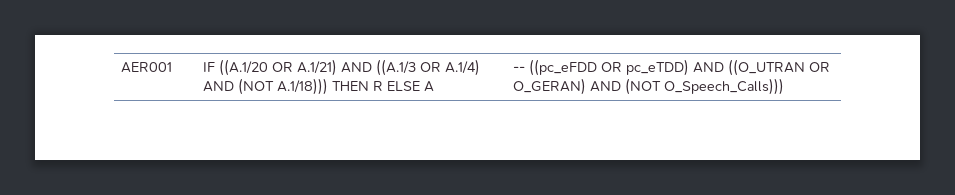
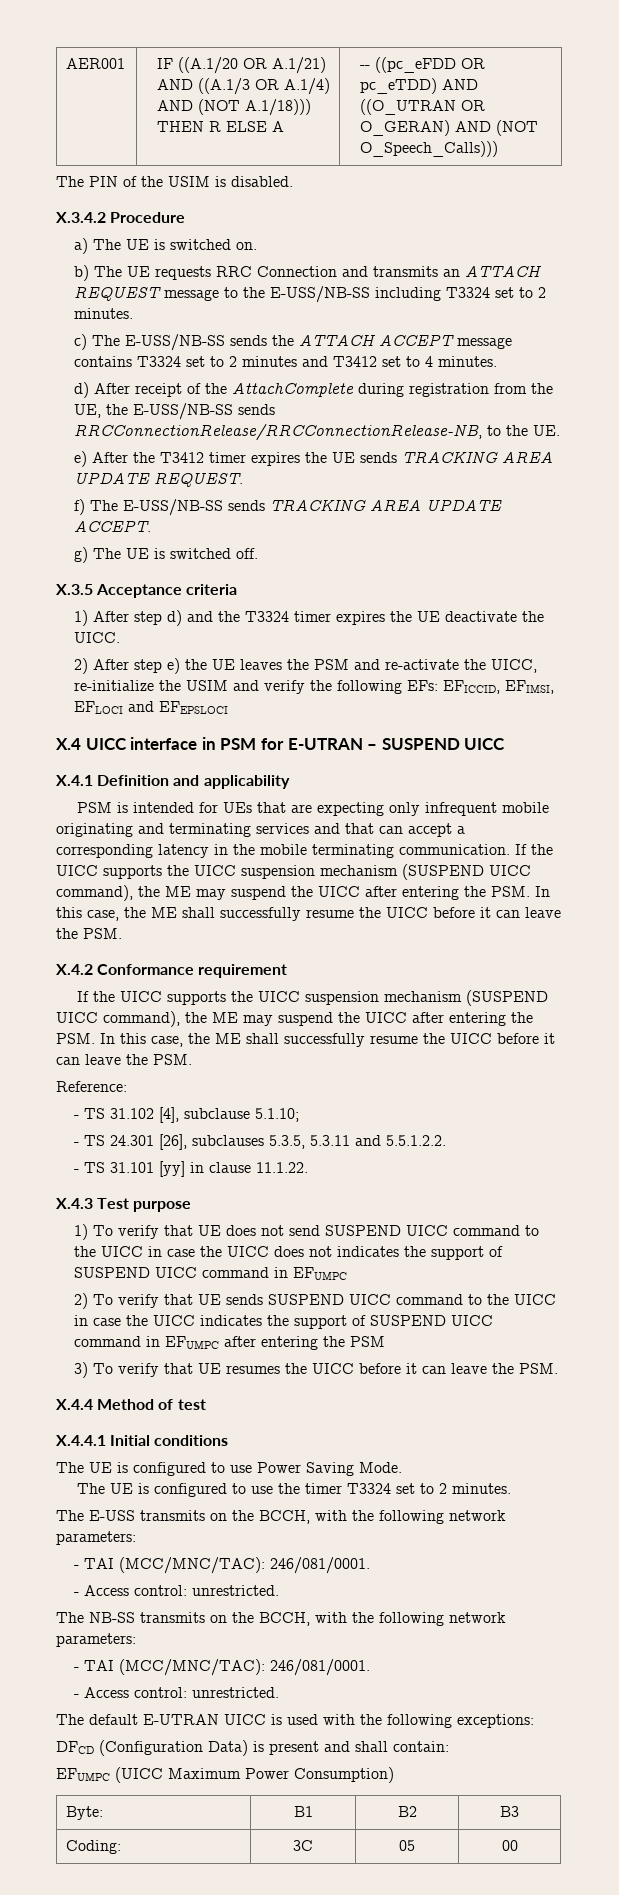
+ The PIN of the USIM is disabled.
+ X.3.4.2 Procedure
+ a) The UE is switched on.
+ b) The UE requests RRC Connection and transmits an ATTACH REQUEST message to the E-USS/NB-SS including T3324 set to 2 minutes.
+ c) The E-USS/NB-SS sends the ATTACH ACCEPT message contains T3324 set to 2 minutes and T3412 set to 4 minutes.
+ d) After receipt of the AttachComplete during registration from the UE, the E-USS/NB-SS sends RRCConnectionRelease/RRCConnectionRelease-NB, to the UE.
+ e) After the T3412 timer expires the UE sends TRACKING AREA UPDATE REQUEST.
+ f) The E-USS/NB-SS sends TRACKING AREA UPDATE ACCEPT.
+ g) The UE is switched off.
+ X.3.5 Acceptance criteria
+ 1) After step d) and the T3324 timer expires the UE deactivate the UICC.
+ 2) After step e) the UE leaves the PSM and re-activate the UICC, re-initialize the USIM and verify the following EFs: EFICCID, EFIMSI, EFLOCI and EFEPSLOCI
+ X.4 UICC interface in PSM for E-UTRAN – SUSPEND UICC
+ X.4.1 Definition and applicability
+ PSM is intended for UEs that are expecting only infrequent mobile originating and terminating services and that can accept a corresponding latency in the mobile terminating communication. If the UICC supports the UICC suspension mechanism (SUSPEND UICC command), the ME may suspend the UICC after entering the PSM. In this case, the ME shall successfully resume the UICC before it can leave the PSM.
+ X.4.2 Conformance requirement
+ If the UICC supports the UICC suspension mechanism (SUSPEND UICC command), the ME may suspend the UICC after entering the PSM. In this case, the ME shall successfully resume the UICC before it can leave the PSM.
+ Reference:
+ - TS 31.102 [4], subclause 5.1.10;
+ - TS 24.301 [26], subclauses 5.3.5, 5.3.11 and 5.5.1.2.2.
+ - TS 31.101 [yy] in clause 11.1.22.
+ X.4.3 Test purpose
+ 1) To verify that UE does not send SUSPEND UICC command to the UICC in case the UICC does not indicates the support of SUSPEND UICC command in EFUMPC
+ 2) To verify that UE sends SUSPEND UICC command to the UICC in case the UICC indicates the support of SUSPEND UICC command in EFUMPC after entering the PSM
+ 3) To verify that UE resumes the UICC before it can leave the PSM.
+ X.4.4 Method of test
+ X.4.4.1 Initial conditions
+ The UE is configured to use Power Saving Mode.
+ The UE is configured to use the timer T3324 set to 2 minutes.
+ The E-USS transmits on the BCCH, with the following network parameters:
+ - TAI (MCC/MNC/TAC): 246/081/0001.
+ - Access control: unrestricted.
+ The NB-SS transmits on the BCCH, with the following network parameters:
+ - TAI (MCC/MNC/TAC): 246/081/0001.
+ - Access control: unrestricted.
+ The default E-UTRAN UICC is used with the following exceptions:
+ DFCD (Configuration Data) is present and shall contain:
+ EFUMPC (UICC Maximum Power Consumption)
+ Byte: | B1 | B2 | B3
+ Coding: | 3C | 05 | 00

